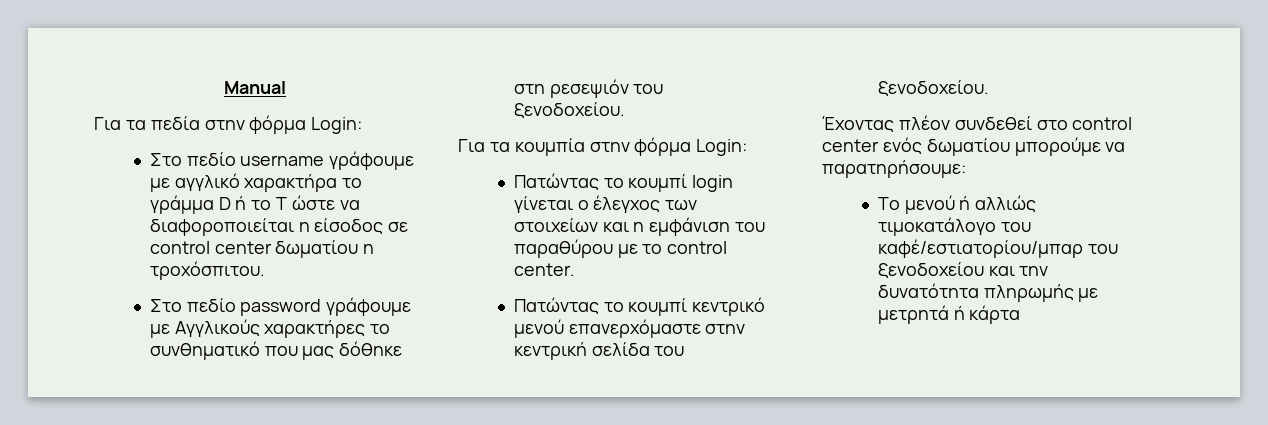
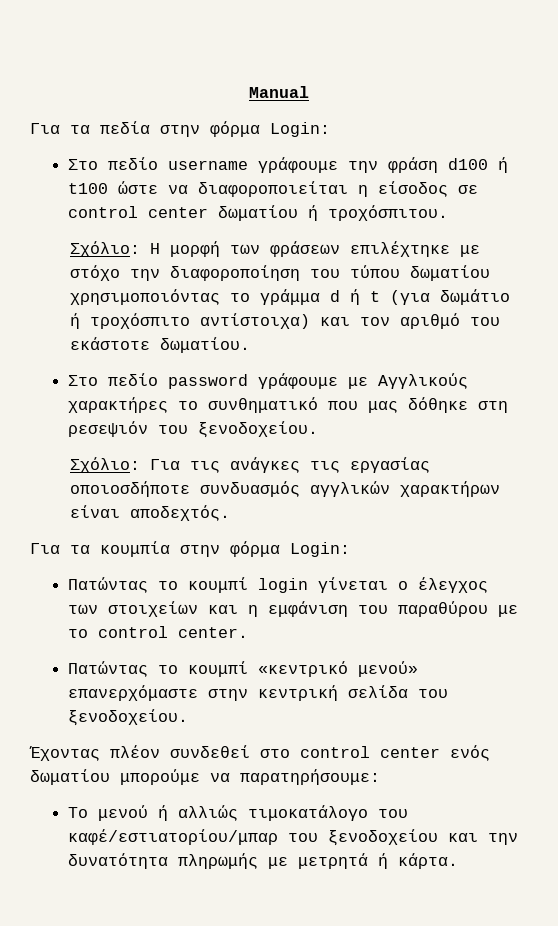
- Στο πεδίο username γράφουμε με αγγλικό χαρακτήρα το γράμμα D ή το Τ ώστε να διαφοροποιείται η είσοδος σε control center δωματίου η τροχόσπιτου.
+ Στο πεδίο username γράφουμε την φράση d100 ή t100 ώστε να διαφοροποιείται η είσοδος σε control center δωματίου ή τροχόσπιτου.
+ Σχόλιο: Η μορφή των φράσεων επιλέχτηκε με στόχο την διαφοροποίηση του τύπου δωματίου χρησιμοποιόντας το γράμμα d ή t (για δωμάτιο ή τροχόσπιτο αντίστοιχα) και τον αριθμό του εκάστοτε δωματίου.
+ Σχόλιο: Για τις ανάγκες τις εργασίας οποιοσδήποτε συνδυασμός αγγλικών χαρακτήρων είναι αποδεχτός.
- Πατώντας το κουμπί κεντρικό μενού επανερχόμαστε στην κεντρική σελίδα του ξενοδοχείου.
+ Πατώντας το κουμπί «κεντρικό μενού» επανερχόμαστε στην κεντρική σελίδα του ξενοδοχείου.
- Το μενού ή αλλιώς τιμοκατάλογο του καφέ/εστιατορίου/μπαρ του ξενοδοχείου και την δυνατότητα πληρωμής με μετρητά ή κάρτα
+ Το μενού ή αλλιώς τιμοκατάλογο του καφέ/εστιατορίου/μπαρ του ξενοδοχείου και την δυνατότητα πληρωμής με μετρητά ή κάρτα.

